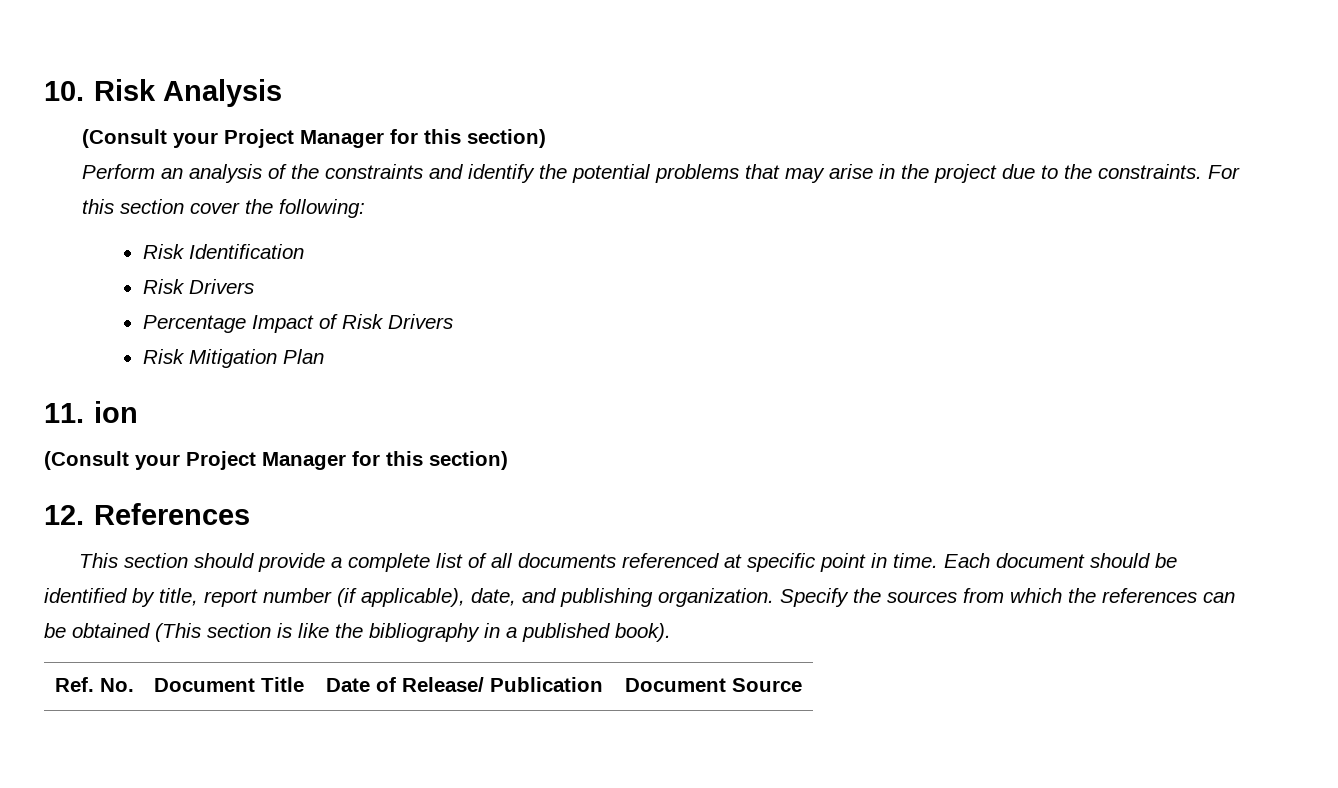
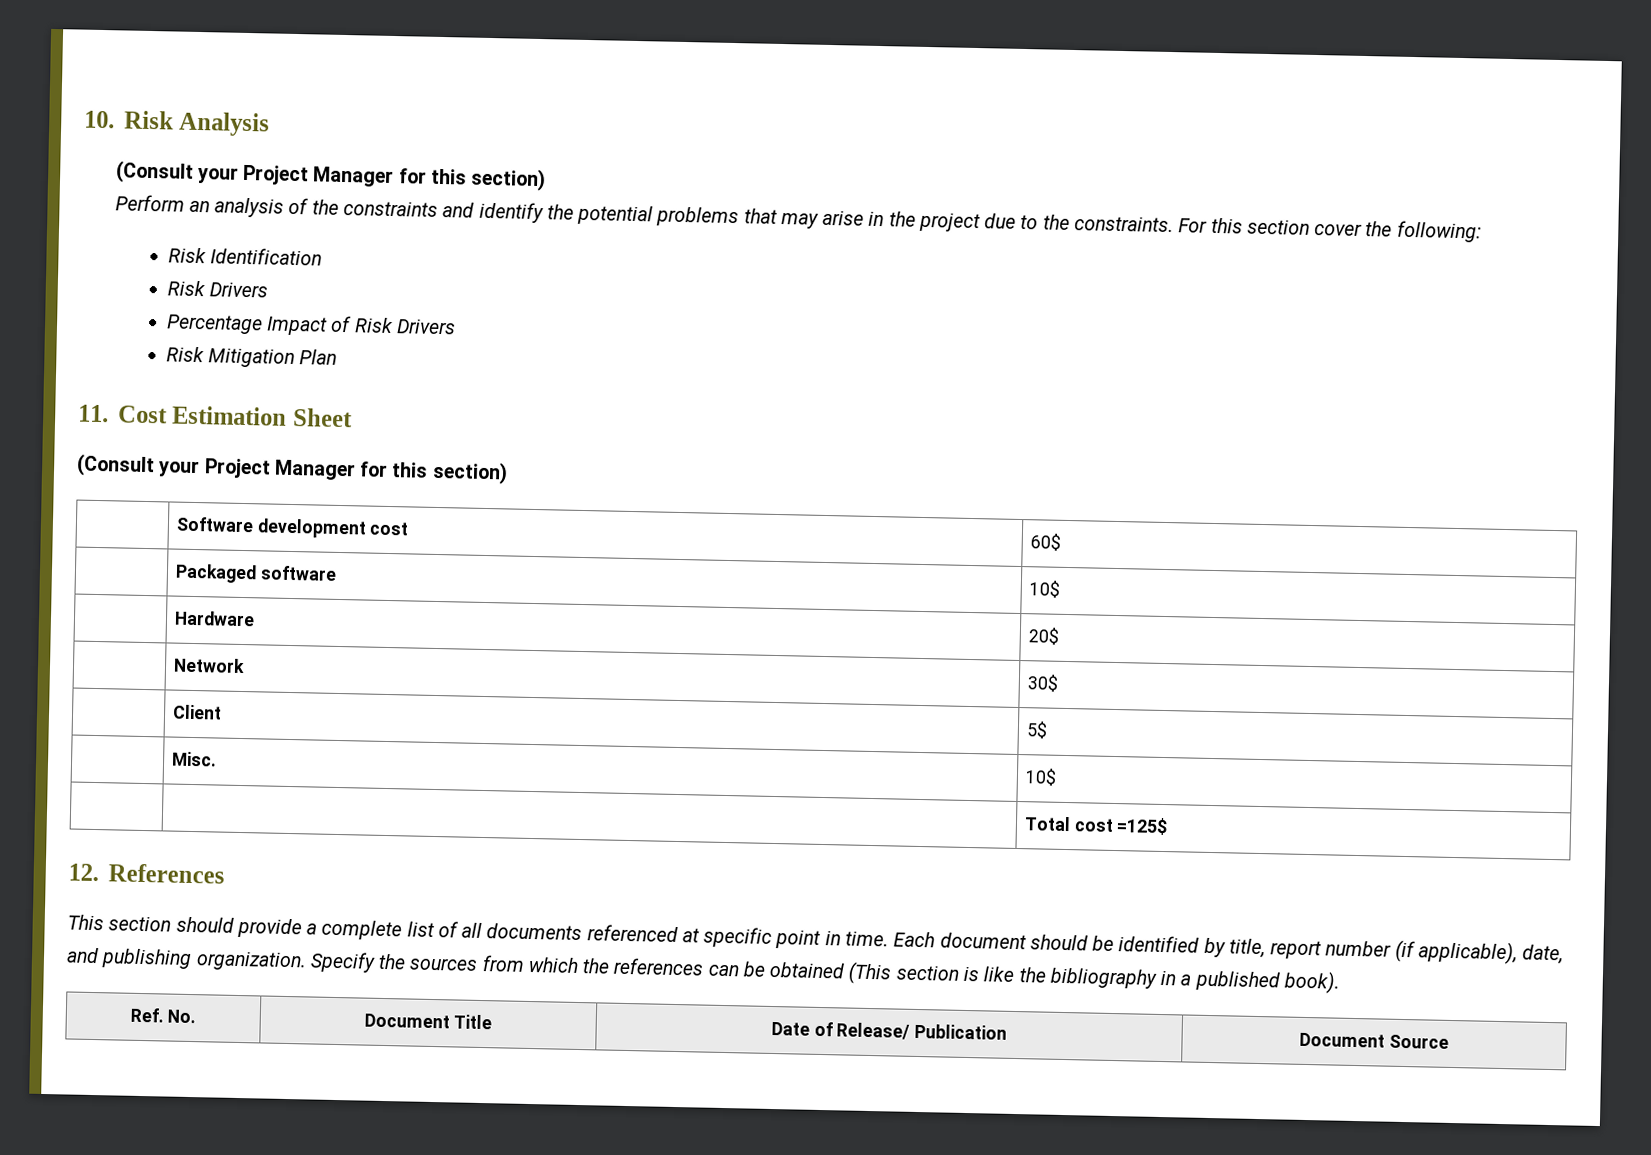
- 11. ion
+ 11. Cost Estimation Sheet
  (Consult your Project Manager for this section)
+ | Software development cost | 60$
+ | Packaged software | 10$
+ | Hardware | 20$
+ | Network | 30$
+ | Client | 5$
+ | Misc. | 10$
+ | | Total cost =125$

